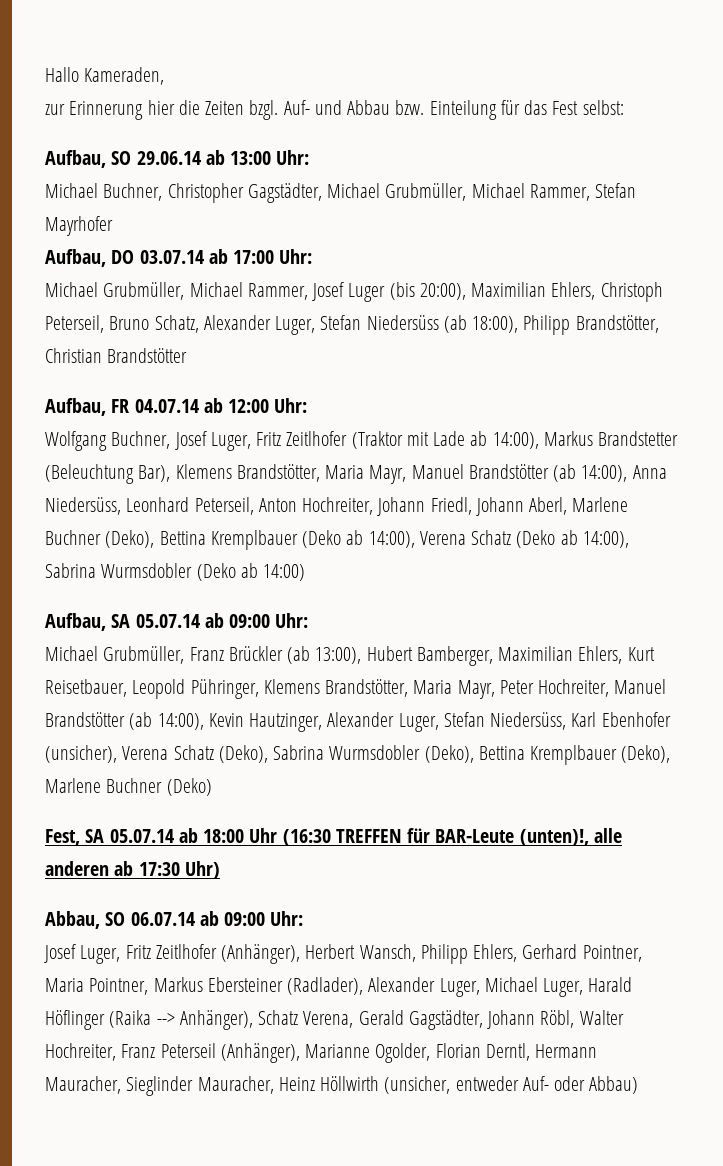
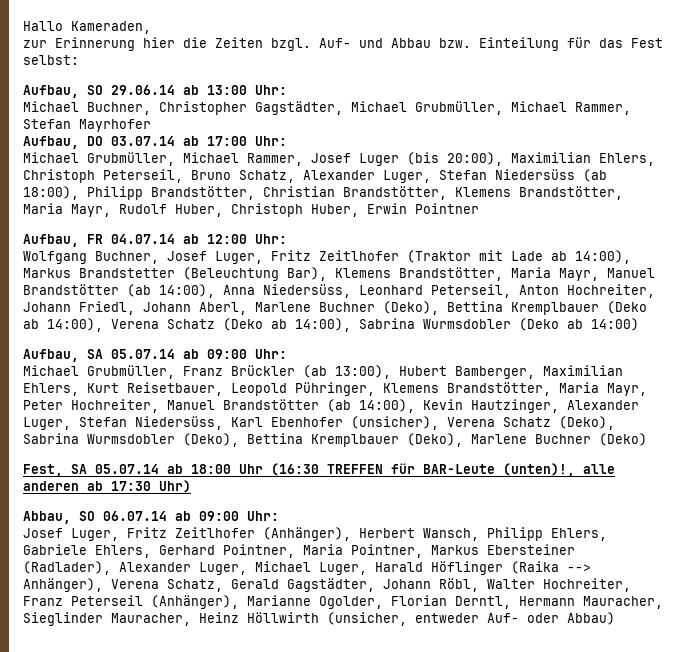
- Michael Grubmüller, Michael Rammer, Josef Luger (bis 20:00), Maximilian Ehlers, Christoph Peterseil, Bruno Schatz, Alexander Luger, Stefan Niedersüss (ab 18:00), Philipp Brandstötter, Christian Brandstötter
+ Michael Grubmüller, Michael Rammer, Josef Luger (bis 20:00), Maximilian Ehlers, Christoph Peterseil, Bruno Schatz, Alexander Luger, Stefan Niedersüss (ab 18:00), Philipp Brandstötter, Christian Brandstötter, Klemens Brandstötter, Maria Mayr, Rudolf Huber, Christoph Huber, Erwin Pointner
- Josef Luger, Fritz Zeitlhofer (Anhänger), Herbert Wansch, Philipp Ehlers, Gerhard Pointner, Maria Pointner, Markus Ebersteiner (Radlader), Alexander Luger, Michael Luger, Harald Höflinger (Raika --> Anhänger), Schatz Verena, Gerald Gagstädter, Johann Röbl, Walter Hochreiter, Franz Peterseil (Anhänger), Marianne Ogolder, Florian Derntl, Hermann Mauracher, Sieglinder Mauracher, Heinz Höllwirth (unsicher, entweder Auf- oder Abbau)
+ Josef Luger, Fritz Zeitlhofer (Anhänger), Herbert Wansch, Philipp Ehlers, Gabriele Ehlers, Gerhard Pointner, Maria Pointner, Markus Ebersteiner (Radlader), Alexander Luger, Michael Luger, Harald Höflinger (Raika --> Anhänger), Verena Schatz, Gerald Gagstädter, Johann Röbl, Walter Hochreiter, Franz Peterseil (Anhänger), Marianne Ogolder, Florian Derntl, Hermann Mauracher, Sieglinder Mauracher, Heinz Höllwirth (unsicher, entweder Auf- oder Abbau)

